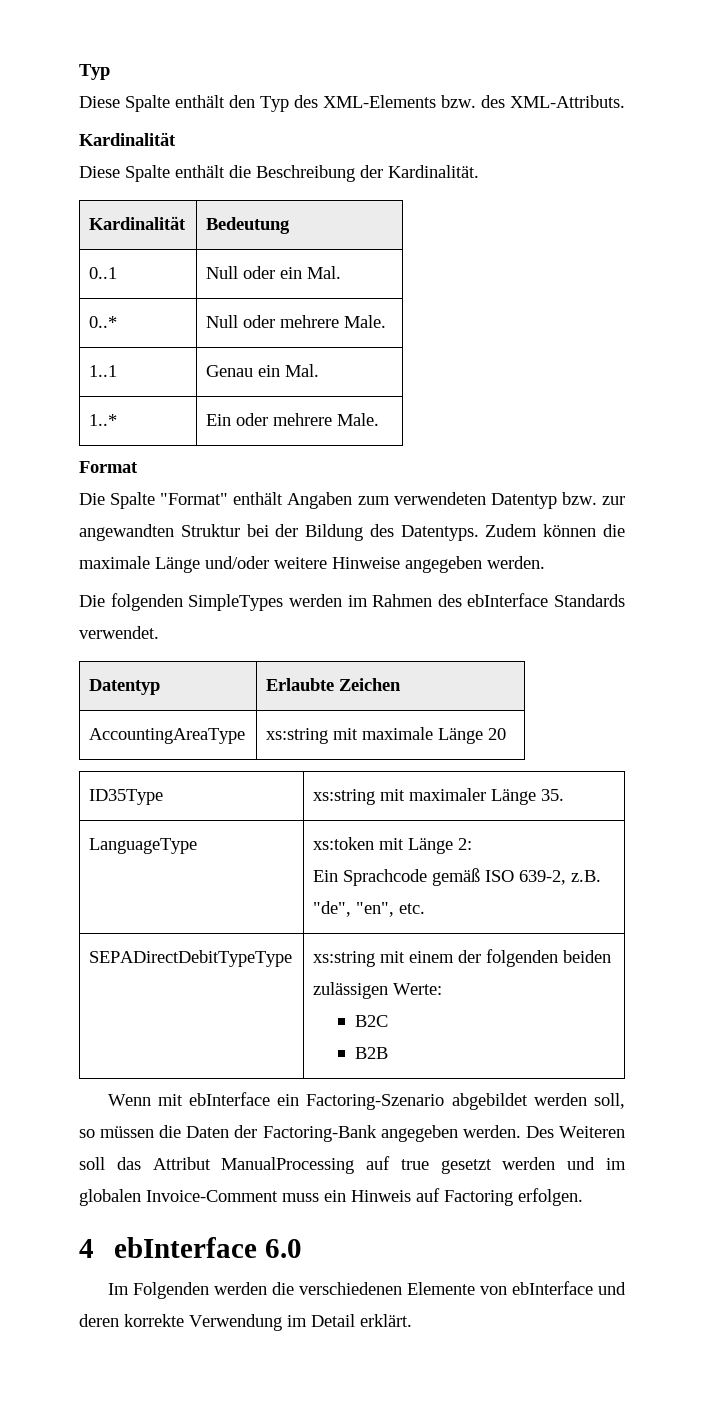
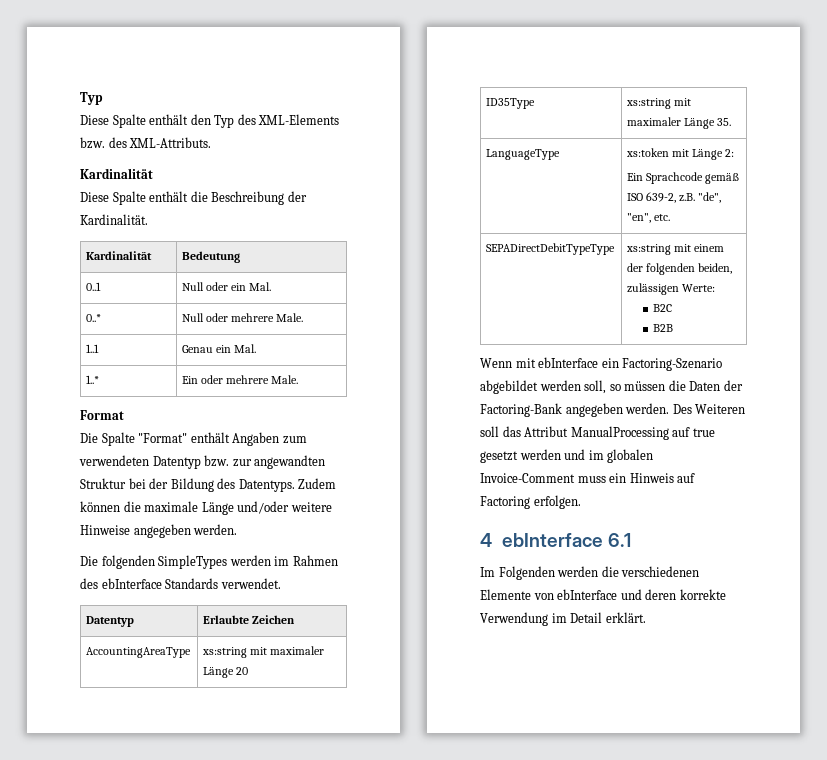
- AccountingAreaType | xs:string mit maximale Länge 20
+ AccountingAreaType | xs:string mit maximaler Länge 20
- SEPADirectDebitTypeType | xs:string mit einem der folgenden beiden zulässigen Werte:
+ SEPADirectDebitTypeType | xs:string mit einem der folgenden beiden, zulässigen Werte:
- 4 ebInterface 6.0
+ 4 ebInterface 6.1

